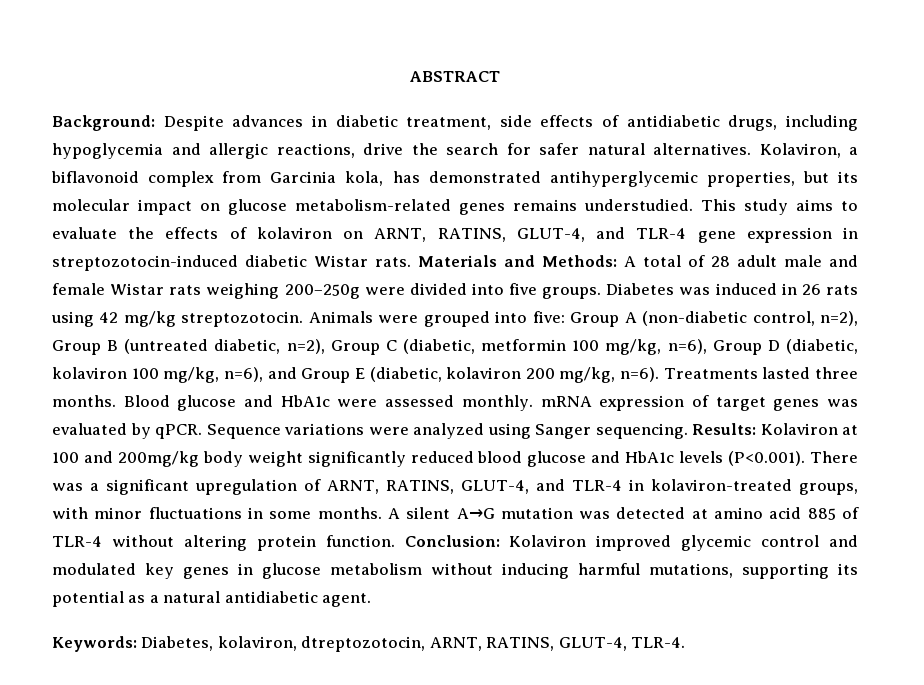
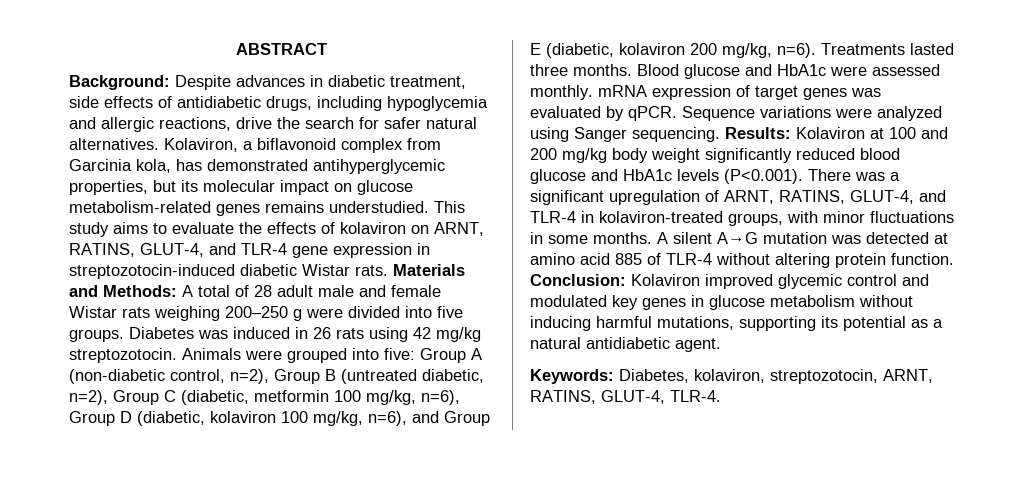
- Materials and Methods: A total of 28 adult male and female Wistar rats weighing 200–250g were divided into five groups.
+ Materials and Methods: A total of 28 adult male and female Wistar rats weighing 200–250 g were divided into five groups.
- Results: Kolaviron at 100 and 200mg/kg body weight significantly reduced blood glucose and HbA1c levels (P<0.001). There was a significant upregulation of ARNT, RATINS, GLUT-4, and TLR-4 in kolaviron-treated groups, with minor fluctuations in some months.
+ Results: Kolaviron at 100 and 200 mg/kg body weight significantly reduced blood glucose and HbA1c levels (P<0.001). There was a significant upregulation of ARNT, RATINS, GLUT-4, and TLR-4 in kolaviron-treated groups, with minor fluctuations in some months.
- Keywords: Diabetes, kolaviron, dtreptozotocin, ARNT, RATINS, GLUT-4, TLR-4.
+ Keywords: Diabetes, kolaviron, streptozotocin, ARNT, RATINS, GLUT-4, TLR-4.

